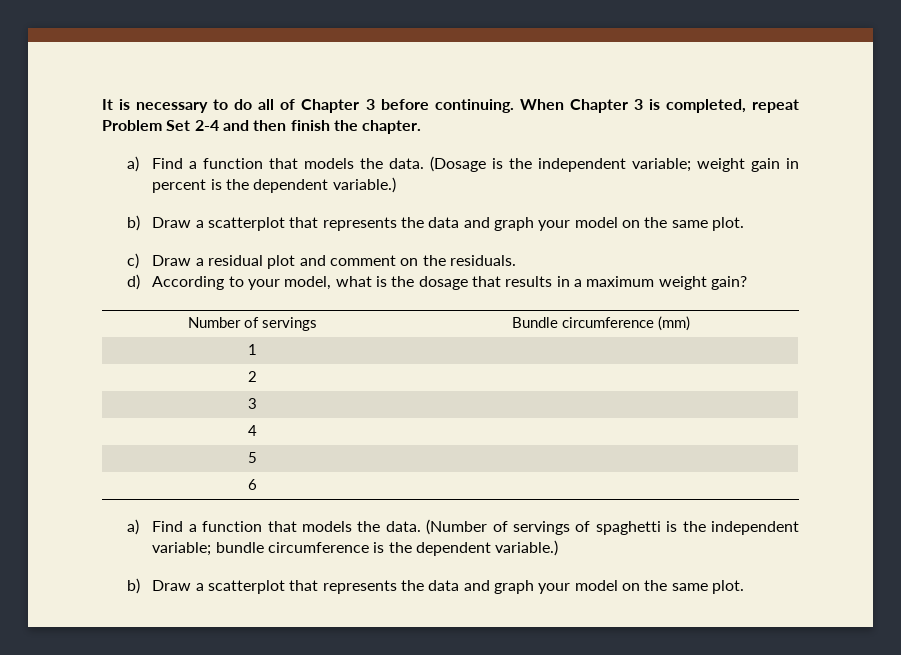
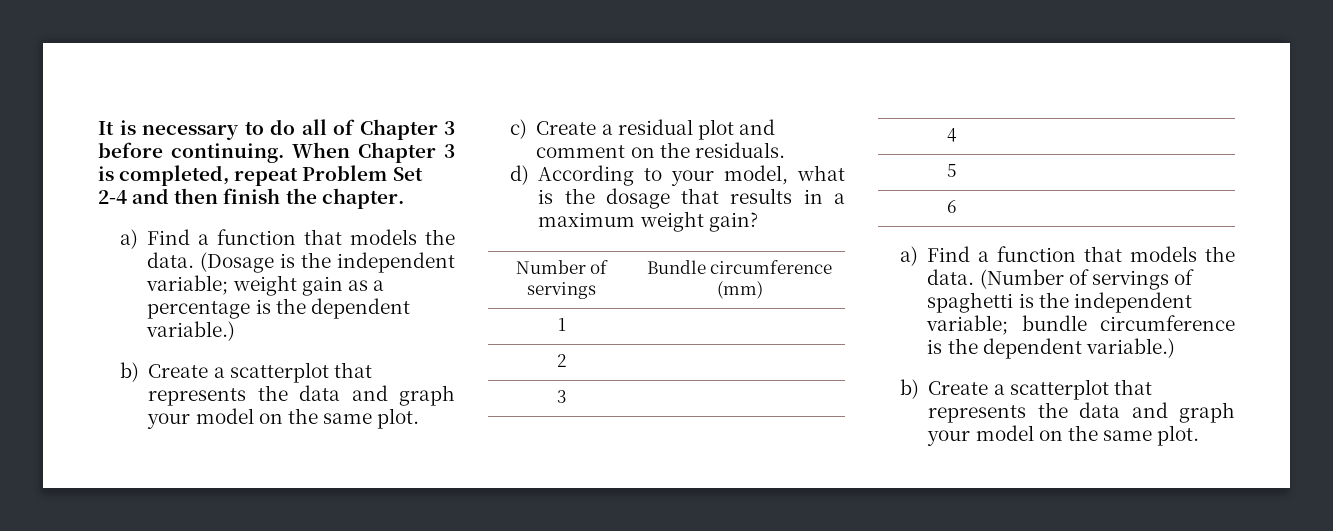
- (Dosage is the independent variable; weight gain in percent is the dependent variable.)
- b) Draw a scatterplot that represents the data and graph your model on the same plot.
+ (Dosage is the independent variable; weight gain as a percentage is the dependent variable.)
+ b) Create a scatterplot that represents the data and graph your model on the same plot.
- c) Draw a residual plot and comment on the residuals.
+ c) Create a residual plot and comment on the residuals.
  (Number of servings of spaghetti is the independent variable; bundle circumference is the dependent variable.)
- b) Draw a scatterplot that represents the data and graph your model on the same plot.
+ b) Create a scatterplot that represents the data and graph your model on the same plot.

